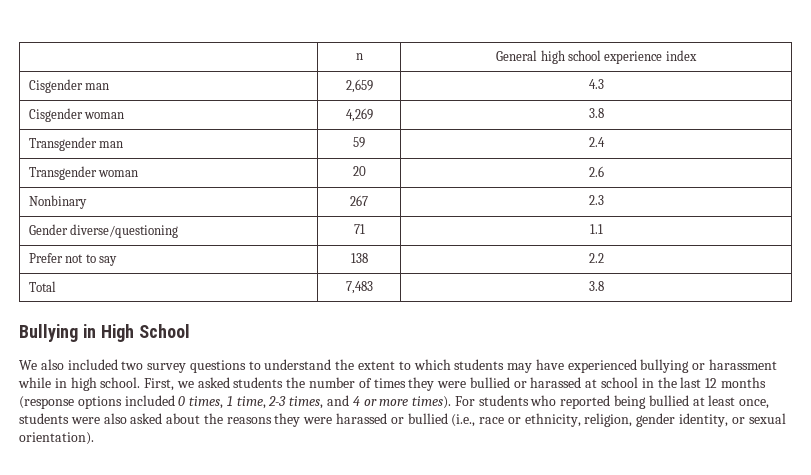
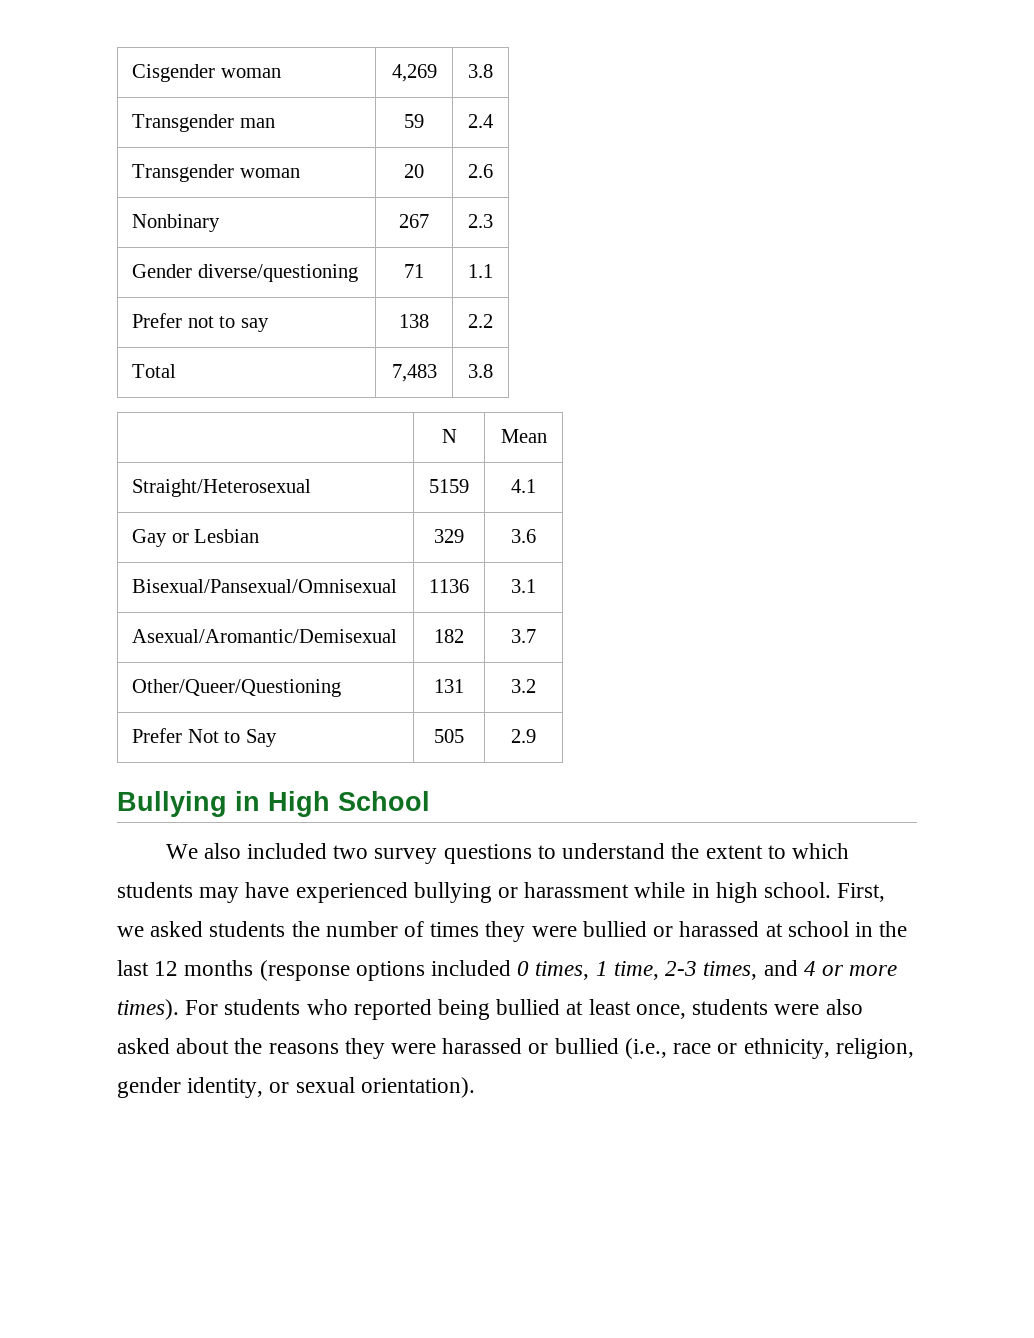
- | n | General high school experience index
- Cisgender man | 2,659 | 4.3
+ | N | Mean
+ Straight/Heterosexual | 5159 | 4.1
+ Gay or Lesbian | 329 | 3.6
+ Bisexual/Pansexual/Omnisexual | 1136 | 3.1
+ Asexual/Aromantic/Demisexual | 182 | 3.7
+ Other/Queer/Questioning | 131 | 3.2
+ Prefer Not to Say | 505 | 2.9

